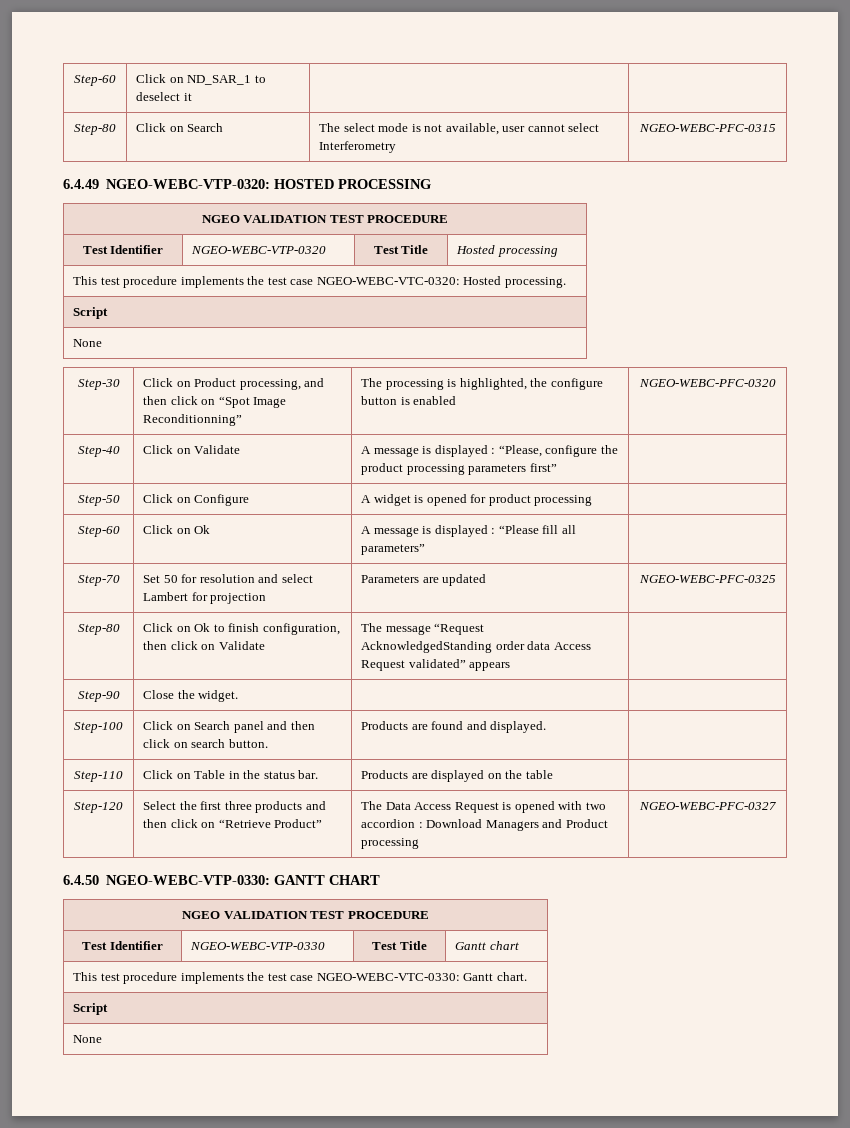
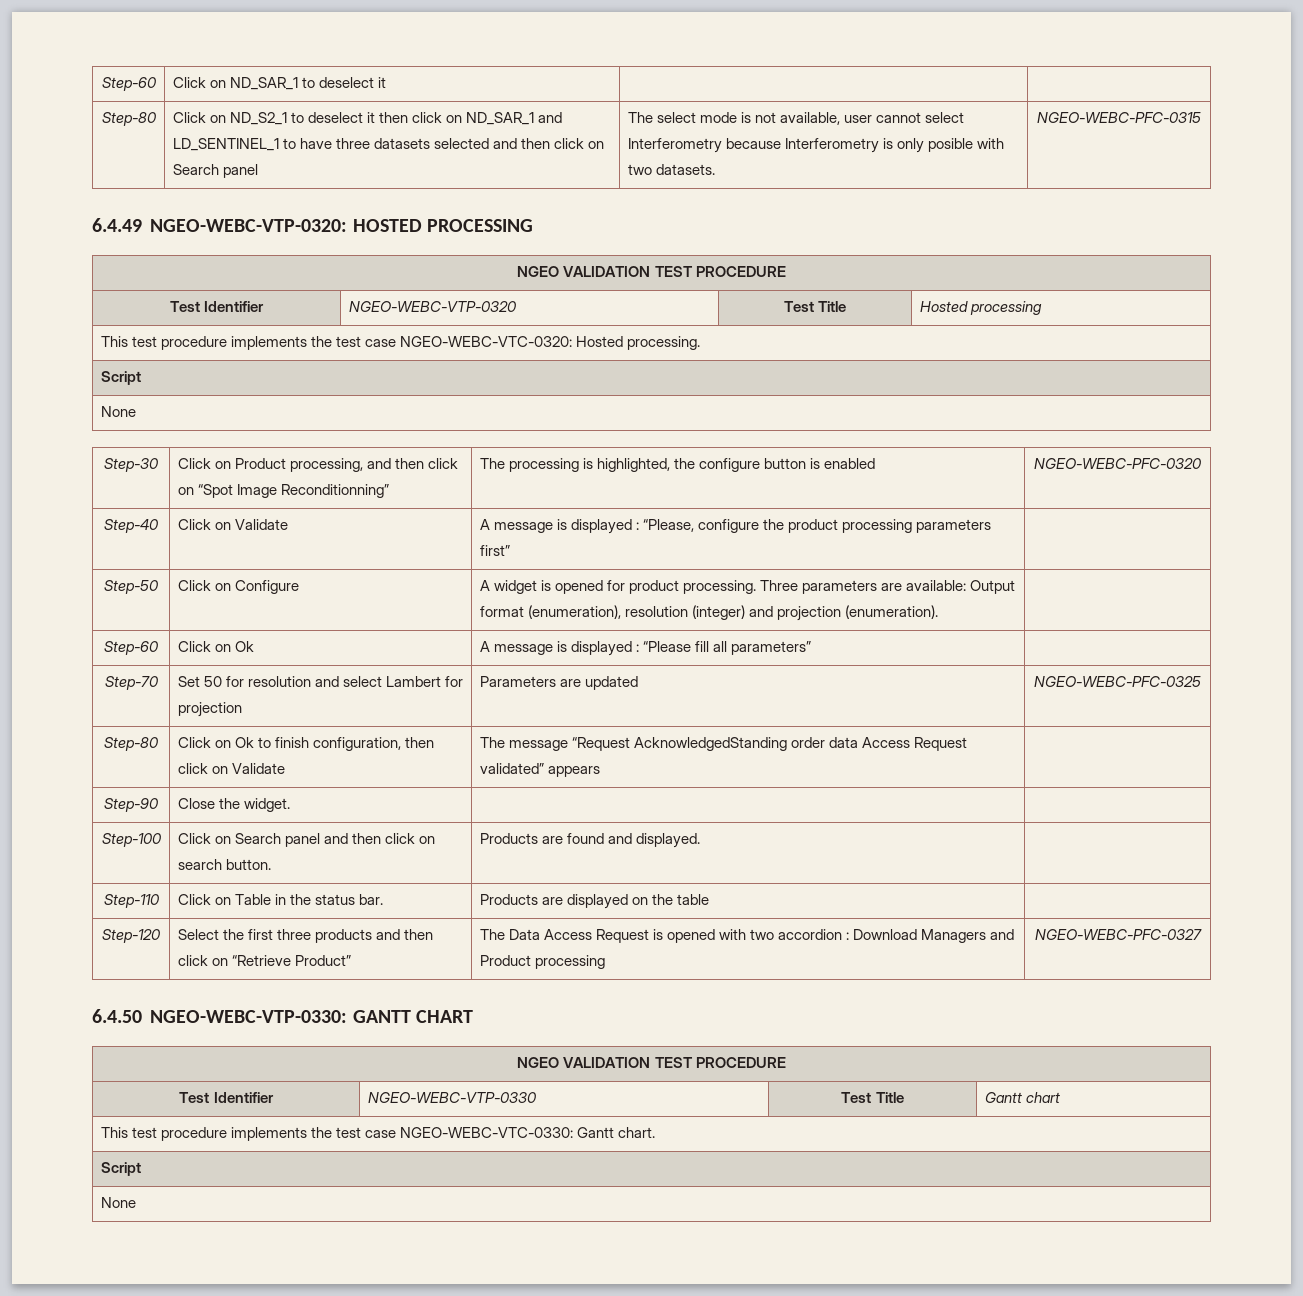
- Step-80 | Click on Search
+ Step-80 | Click on ND_S2_1 to deselect it then click on ND_SAR_1 and LD_SENTINEL_1 to have three datasets selected and then click on Search panel
- The select mode is not available, user cannot select Interferometry
+ The select mode is not available, user cannot select Interferometry because Interferometry is only posible with two datasets.
- Step-50 | Click on Configure | A widget is opened for product processing |
+ Step-50 | Click on Configure | A widget is opened for product processing. Three parameters are available: Output format (enumeration), resolution (integer) and projection (enumeration). |

